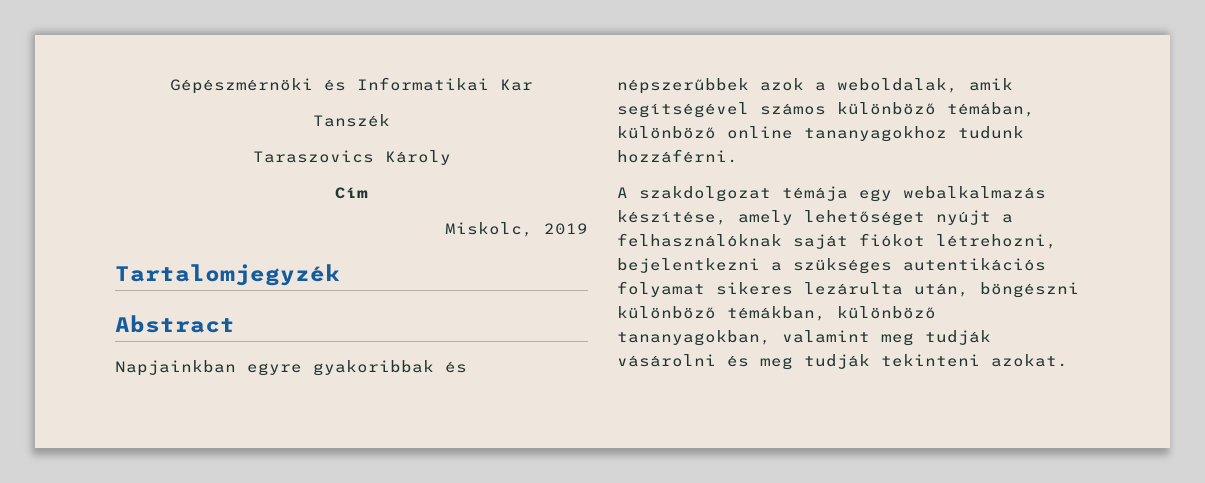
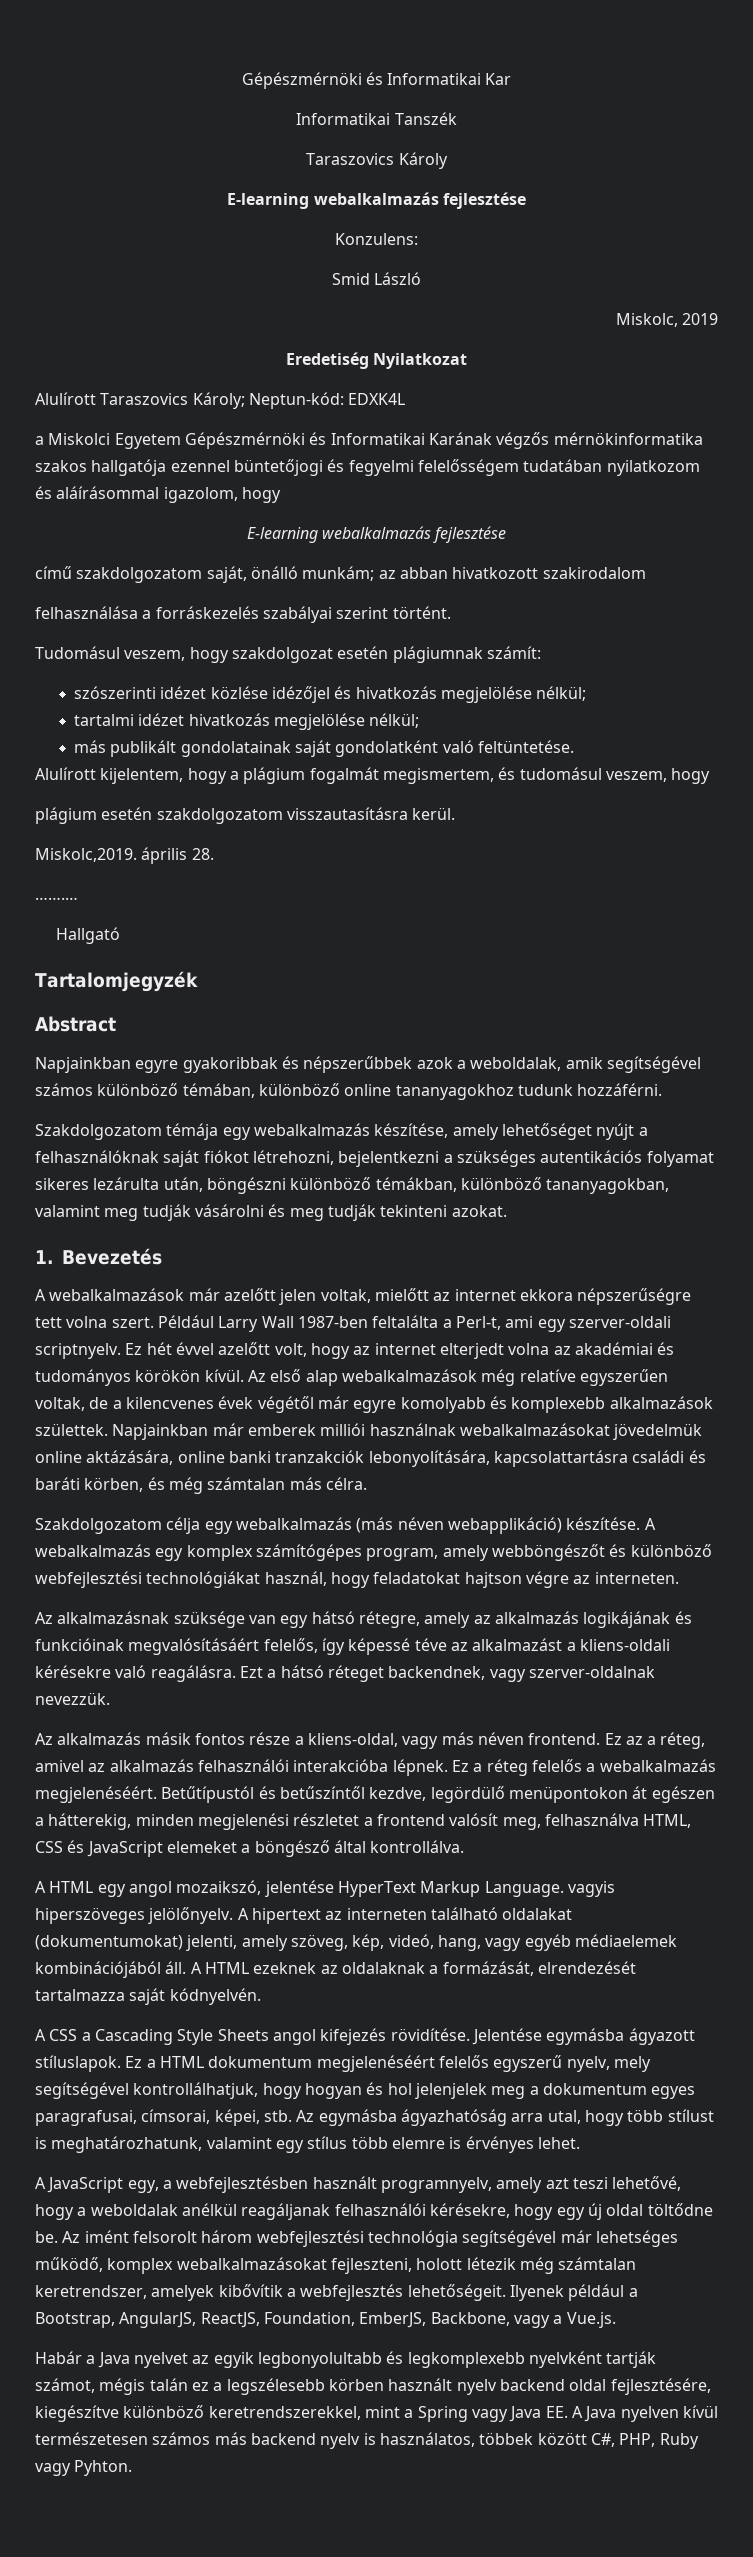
- Tanszék
+ Informatikai Tanszék
  Taraszovics Károly
- Cím
+ E-learning webalkalmazás fejlesztése
+ Konzulens:
+ Smid László
  Miskolc, 2019
+ Eredetiség Nyilatkozat
+ Alulírott Taraszovics Károly; Neptun-kód: EDXK4L
+ a Miskolci Egyetem Gépészmérnöki és Informatikai Karának végzős mérnökinformatika szakos hallgatója ezennel büntetőjogi és fegyelmi felelősségem tudatában nyilatkozom és aláírásommal igazolom, hogy
+ E-learning webalkalmazás fejlesztése
+ című szakdolgozatom saját, önálló munkám; az abban hivatkozott szakirodalom
+ felhasználása a forráskezelés szabályai szerint történt.
+ Tudomásul veszem, hogy szakdolgozat esetén plágiumnak számít:
+ szószerinti idézet közlése idézőjel és hivatkozás megjelölése nélkül;
+ tartalmi idézet hivatkozás megjelölése nélkül;
+ más publikált gondolatainak saját gondolatként való feltüntetése.
+ Alulírott kijelentem, hogy a plágium fogalmát megismertem, és tudomásul veszem, hogy
+ plágium esetén szakdolgozatom visszautasításra kerül.
+ Miskolc,2019. április 28.
+ …….…
+ Hallgató
- A szakdolgozat témája egy webalkalmazás készítése, amely lehetőséget nyújt a felhasználóknak saját fiókot létrehozni, bejelentkezni a szükséges autentikációs folyamat sikeres lezárulta után, böngészni különböző témákban, különböző tananyagokban, valamint meg tudják vásárolni és meg tudják tekinteni azokat.
+ Szakdolgozatom témája egy webalkalmazás készítése, amely lehetőséget nyújt a felhasználóknak saját fiókot létrehozni, bejelentkezni a szükséges autentikációs folyamat sikeres lezárulta után, böngészni különböző témákban, különböző tananyagokban, valamint meg tudják vásárolni és meg tudják tekinteni azokat.
+ 1. Bevezetés
+ A webalkalmazások már azelőtt jelen voltak, mielőtt az internet ekkora népszerűségre tett volna szert. Például Larry Wall 1987-ben feltalálta a Perl-t, ami egy szerver-oldali scriptnyelv. Ez hét évvel azelőtt volt, hogy az internet elterjedt volna az akadémiai és tudományos körökön kívül. Az első alap webalkalmazások még relatíve egyszerűen voltak, de a kilencvenes évek végétől már egyre komolyabb és komplexebb alkalmazások születtek. Napjainkban már emberek milliói használnak webalkalmazásokat jövedelmük online aktázására, online banki tranzakciók lebonyolítására, kapcsolattartásra családi és baráti körben, és még számtalan más célra.
+ Szakdolgozatom célja egy webalkalmazás (más néven webapplikáció) készítése. A webalkalmazás egy komplex számítógépes program, amely webböngészőt és különböző webfejlesztési technológiákat használ, hogy feladatokat hajtson végre az interneten.
+ Az alkalmazásnak szüksége van egy hátsó rétegre, amely az alkalmazás logikájának és funkcióinak megvalósításáért felelős, így képessé téve az alkalmazást a kliens-oldali kérésekre való reagálásra. Ezt a hátsó réteget backendnek, vagy szerver-oldalnak nevezzük.
+ Az alkalmazás másik fontos része a kliens-oldal, vagy más néven frontend. Ez az a réteg, amivel az alkalmazás felhasználói interakcióba lépnek. Ez a réteg felelős a webalkalmazás megjelenéséért. Betűtípustól és betűszíntől kezdve, legördülő menüpontokon át egészen a hátterekig, minden megjelenési részletet a frontend valósít meg, felhasználva HTML, CSS és JavaScript elemeket a böngésző által kontrollálva.
+ A HTML egy angol mozaikszó, jelentése HyperText Markup Language. vagyis hiperszöveges jelölőnyelv. A hipertext az interneten található oldalakat (dokumentumokat) jelenti, amely szöveg, kép, videó, hang, vagy egyéb médiaelemek kombinációjából áll. A HTML ezeknek az oldalaknak a formázását, elrendezését tartalmazza saját kódnyelvén.
+ A CSS a Cascading Style Sheets angol kifejezés rövidítése. Jelentése egymásba ágyazott stíluslapok. Ez a HTML dokumentum megjelenéséért felelős egyszerű nyelv, mely segítségével kontrollálhatjuk, hogy hogyan és hol jelenjelek meg a dokumentum egyes paragrafusai, címsorai, képei, stb. Az egymásba ágyazhatóság arra utal, hogy több stílust is meghatározhatunk, valamint egy stílus több elemre is érvényes lehet.
+ A JavaScript egy, a webfejlesztésben használt programnyelv, amely azt teszi lehetővé, hogy a weboldalak anélkül reagáljanak felhasználói kérésekre, hogy egy új oldal töltődne be. Az imént felsorolt három webfejlesztési technológia segítségével már lehetséges működő, komplex webalkalmazásokat fejleszteni, holott létezik még számtalan keretrendszer, amelyek kibővítik a webfejlesztés lehetőségeit. Ilyenek például a Bootstrap, AngularJS, ReactJS, Foundation, EmberJS, Backbone, vagy a Vue.js.
+ Habár a Java nyelvet az egyik legbonyolultabb és legkomplexebb nyelvként tartják számot, mégis talán ez a legszélesebb körben használt nyelv backend oldal fejlesztésére, kiegészítve különböző keretrendszerekkel, mint a Spring vagy Java EE. A Java nyelven kívül természetesen számos más backend nyelv is használatos, többek között C#, PHP, Ruby vagy Pyhton.

